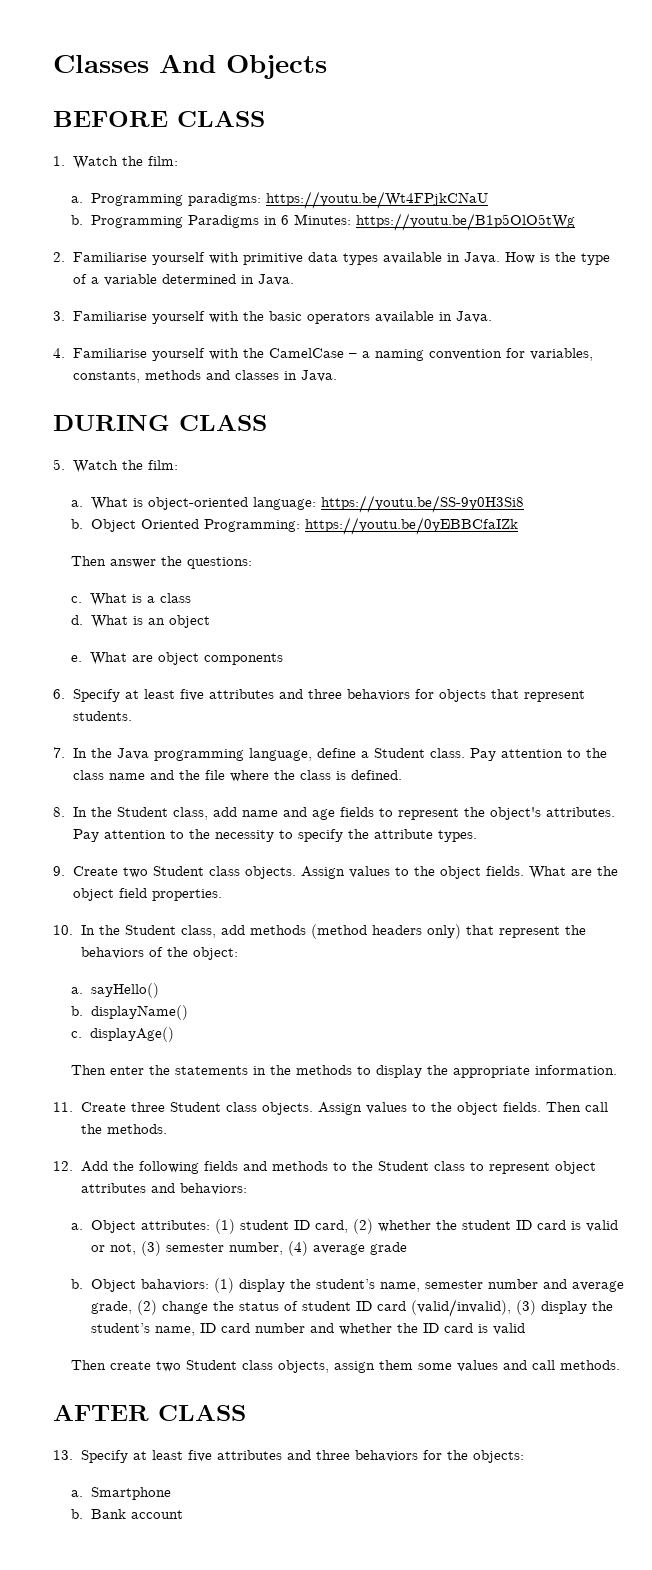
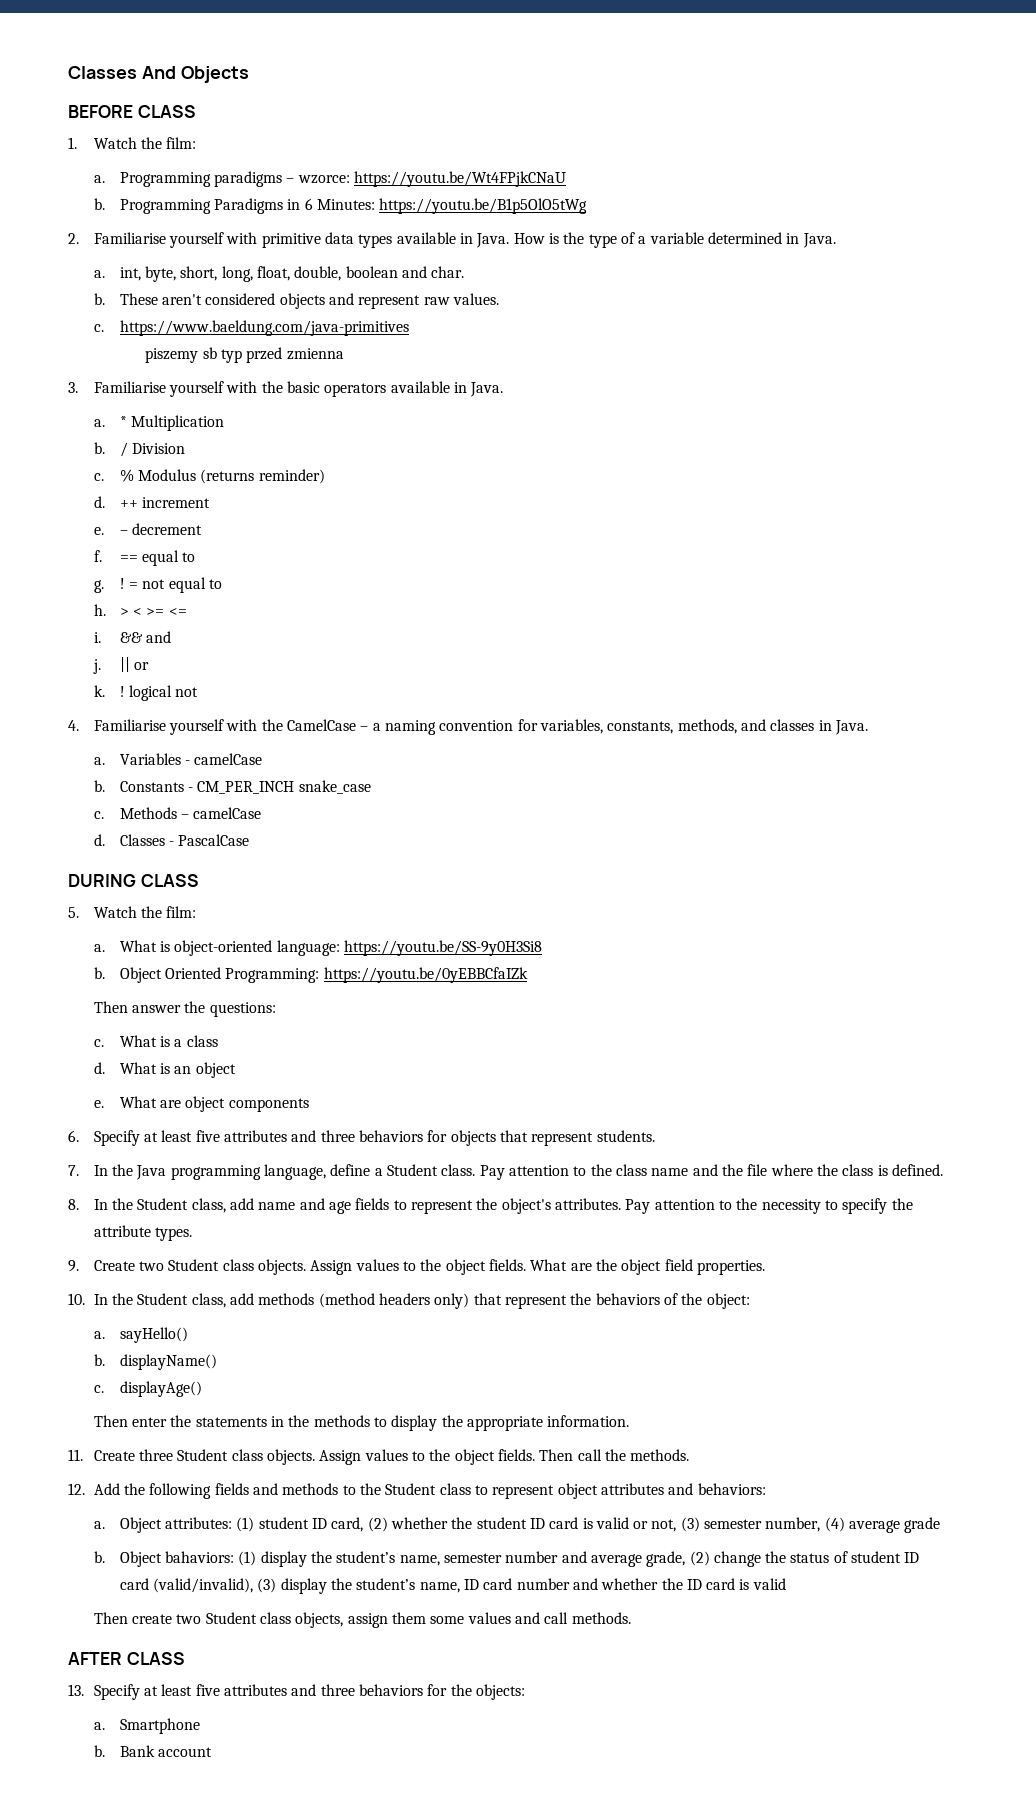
- Programming paradigms: https://youtu.be/Wt4FPjkCNaU
+ Programming paradigms – wzorce: https://youtu.be/Wt4FPjkCNaU
+ a. int, byte, short, long, float, double, boolean and char.
+ b. These aren't considered objects and represent raw values.
+ c. https://www.baeldung.com/java-primitives
+ piszemy sb typ przed zmienna
+ a. * Multiplication
+ b. / Division
+ c. % Modulus (returns reminder)
+ d. ++ increment
+ e. – decrement
+ f. == equal to
+ g. ! = not equal to
+ h. > < >= <=
+ i. && and
+ j. || or
+ k. ! logical not
- 4. Familiarise yourself with the CamelCase – a naming convention for variables, constants, methods and classes in Java.
+ 4. Familiarise yourself with the CamelCase – a naming convention for variables, constants, methods, and classes in Java.
+ a. Variables - camelCase
+ b. Constants - CM_PER_INCH snake_case
+ c. Methods – camelCase
+ d. Classes - PascalCase

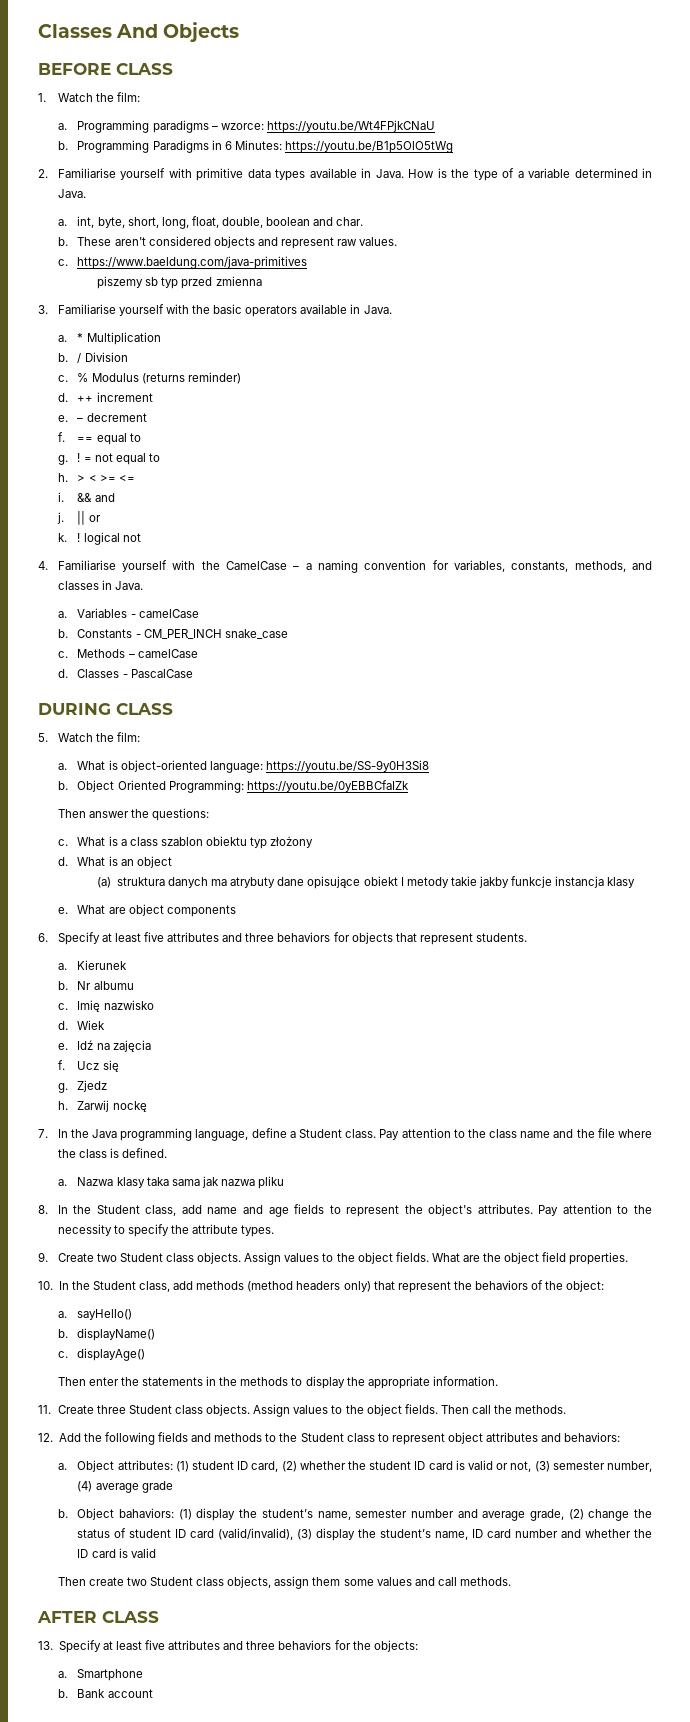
- What is a class
+ What is a class szablon obiektu typ złożony
+ (a) struktura danych ma atrybuty dane opisujące obiekt I metody takie jakby funkcje instancja klasy
+ a. Kierunek
+ b. Nr albumu
+ c. Imię nazwisko
+ d. Wiek
+ e. Idź na zajęcia
+ f. Ucz się
+ g. Zjedz
+ h. Zarwij nockę
+ a. Nazwa klasy taka sama jak nazwa pliku

